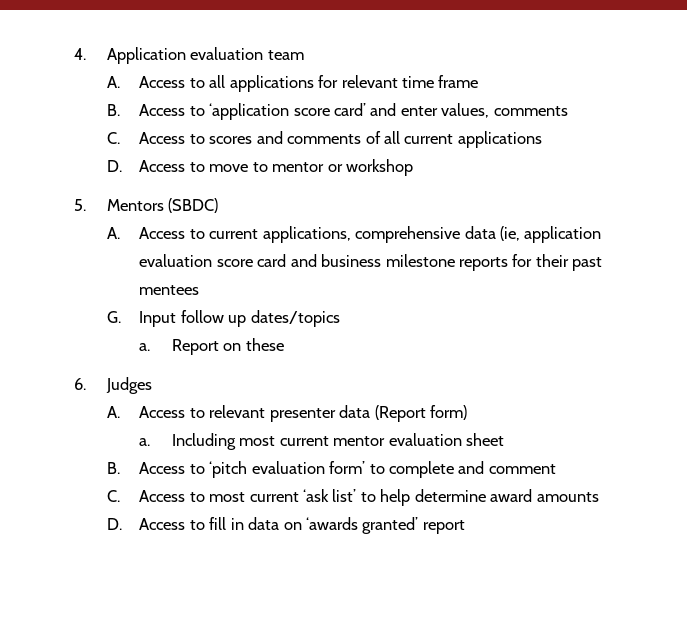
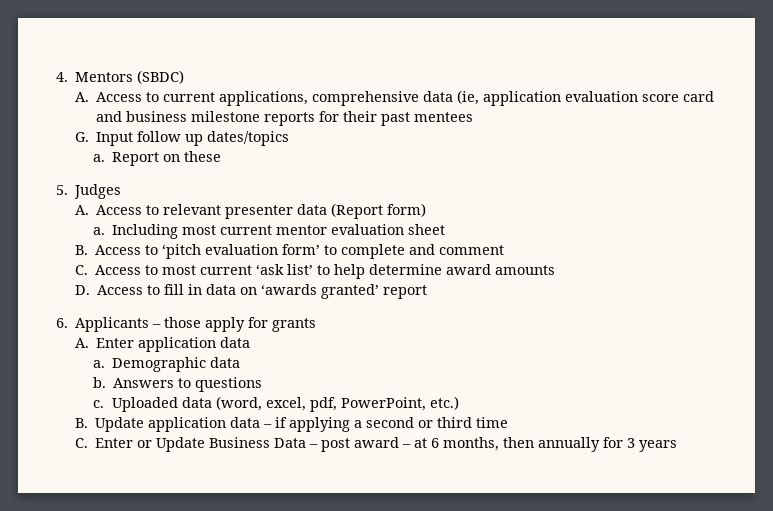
- 4. Application evaluation team
- A. Access to all applications for relevant time frame
- B. Access to ‘application score card’ and enter values, comments
- C. Access to scores and comments of all current applications
- D. Access to move to mentor or workshop
- 5. Mentors (SBDC)
+ 4. Mentors (SBDC)
- 6. Judges
+ 5. Judges
+ 6. Applicants – those apply for grants
+ A. Enter application data
+ a. Demographic data
+ b. Answers to questions
+ c. Uploaded data (word, excel, pdf, PowerPoint, etc.)
+ B. Update application data – if applying a second or third time
+ C. Enter or Update Business Data – post award – at 6 months, then annually for 3 years

